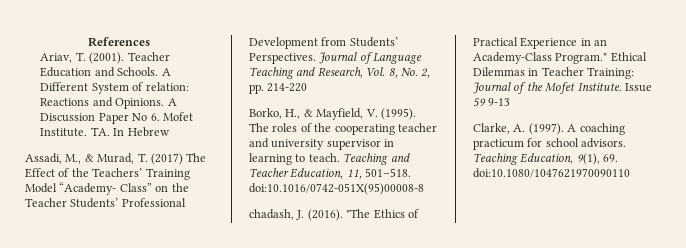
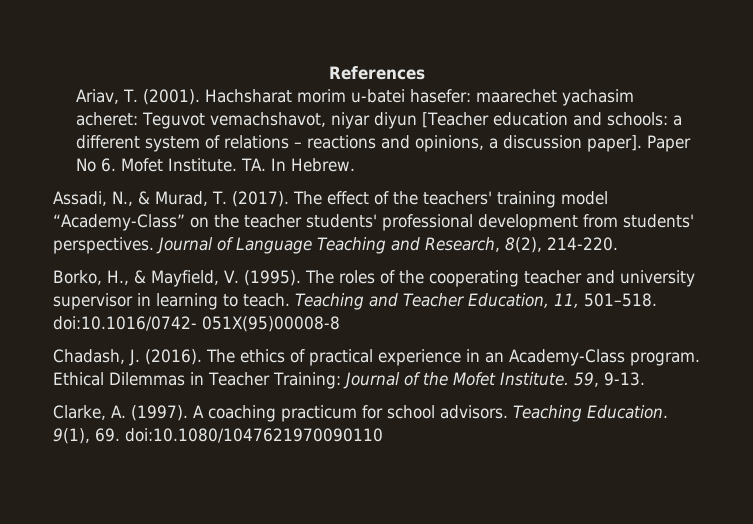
- Teacher Education and Schools. A Different System of relation: Reactions and Opinions. A Discussion Paper No 6. Mofet Institute.
+ Hachsharat morim u-batei hasefer: maarechet yachasim acheret: Teguvot vemachshavot, niyar diyun [Teacher education and schools: a different system of relations – reactions and opinions, a discussion paper]. Paper No 6. Mofet Institute.
- TA. In Hebrew
+ TA. In Hebrew.
- Assadi, M., & Murad, T. (2017) The Effect of the Teachers’ Training Model “Academy- Class” on the Teacher Students’ Professional Development from Students’ Perspectives.
+ Assadi, N., & Murad, T. (2017). The effect of the teachers' training model “Academy-Class” on the teacher students' professional development from students' perspectives.
- Journal of Language Teaching and Research, Vol. 8, No. 2, pp. 214-220
+ Journal of Language Teaching and Research, 8(2), 214-220.
- Teaching and Teacher Education, 11, 501–518. doi:10.1016/0742-051X(95)00008-8
- chadash, J. (2016). "The Ethics of Practical Experience in an Academy-Class Program."
+ Teaching and Teacher Education, 11, 501–518. doi:10.1016/0742- 051X(95)00008-8
+ Chadash, J. (2016). The ethics of practical experience in an Academy-Class program.
- Issue 59 9-13
+ 59, 9-13.
- Teaching Education, 9(1), 69. doi:10.1080/1047621970090110
+ Teaching Education. 9(1), 69. doi:10.1080/1047621970090110

